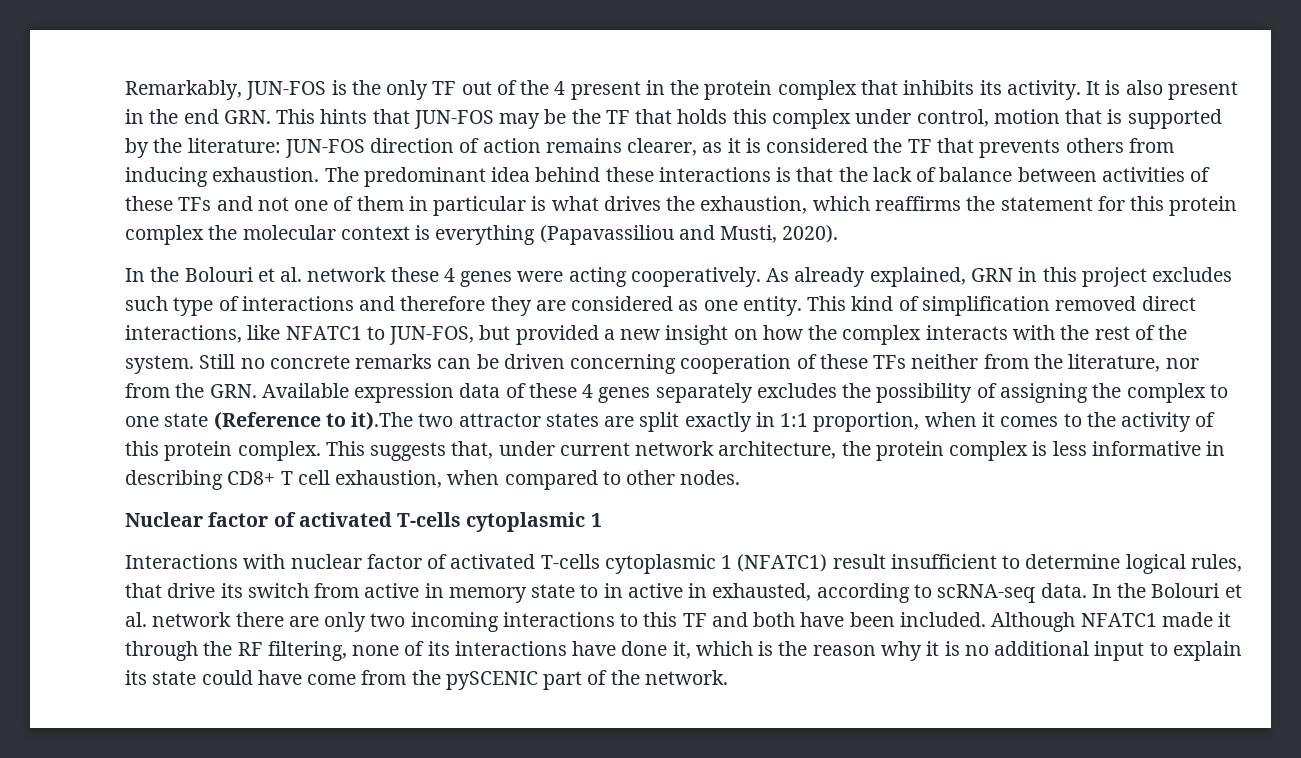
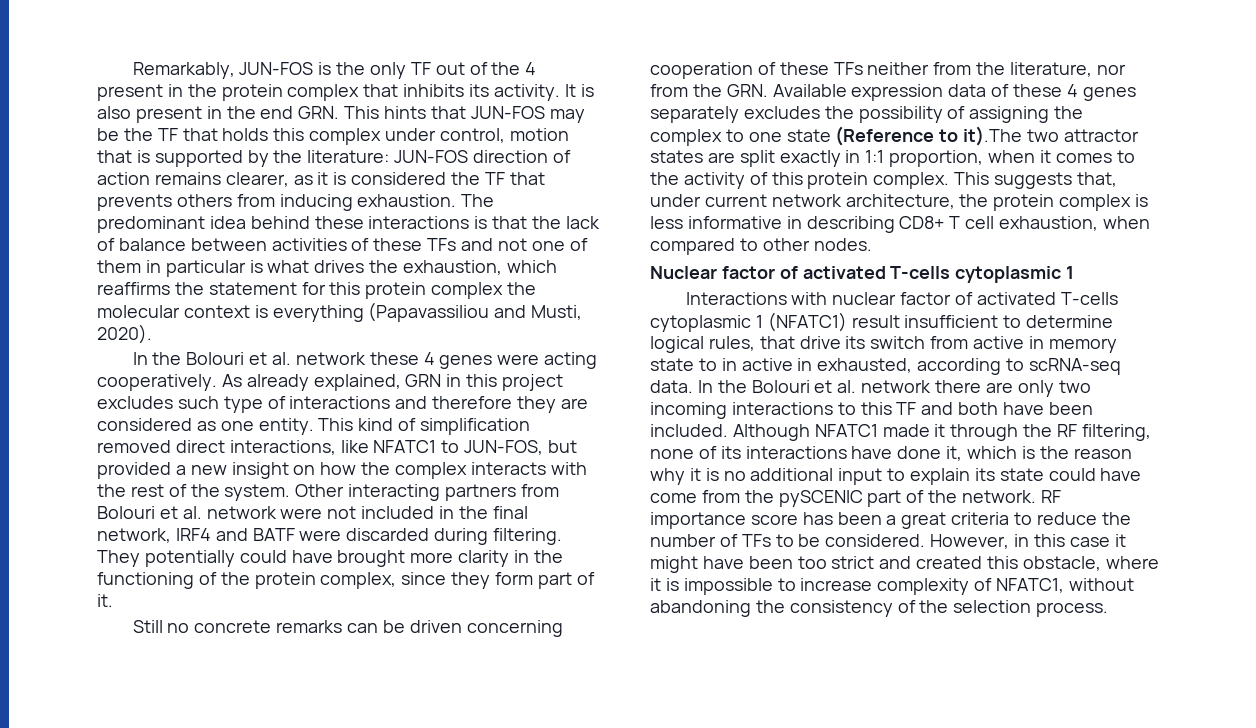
- This kind of simplification removed direct interactions, like NFATC1 to JUN-FOS, but provided a new insight on how the complex interacts with the rest of the system. Still no concrete remarks can be driven concerning cooperation of these TFs neither from the literature, nor from the GRN. Available expression data of these 4 genes separately excludes the possibility of assigning the complex to one state (Reference to it).The two attractor states are split exactly in 1:1 proportion, when it comes to the activity of this protein complex.
+ This kind of simplification removed direct interactions, like NFATC1 to JUN-FOS, but provided a new insight on how the complex interacts with the rest of the system. Other interacting partners from Bolouri et al. network were not included in the final network, IRF4 and BATF were discarded during filtering. They potentially could have brought more clarity in the functioning of the protein complex, since they form part of it.
+ Still no concrete remarks can be driven concerning cooperation of these TFs neither from the literature, nor from the GRN. Available expression data of these 4 genes separately excludes the possibility of assigning the complex to one state (Reference to it).The two attractor states are split exactly in 1:1 proportion, when it comes to the activity of this protein complex.
+ RF importance score has been a great criteria to reduce the number of TFs to be considered. However, in this case it might have been too strict and created this obstacle, where it is impossible to increase complexity of NFATC1, without abandoning the consistency of the selection process.

